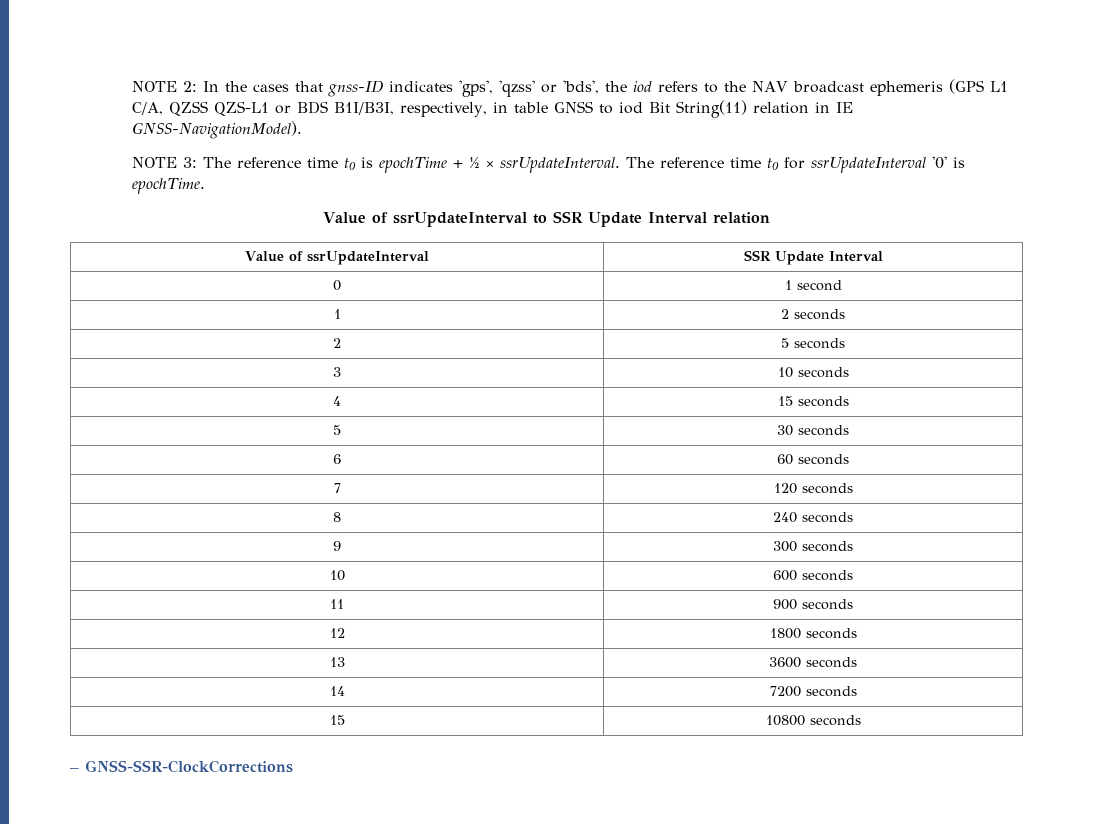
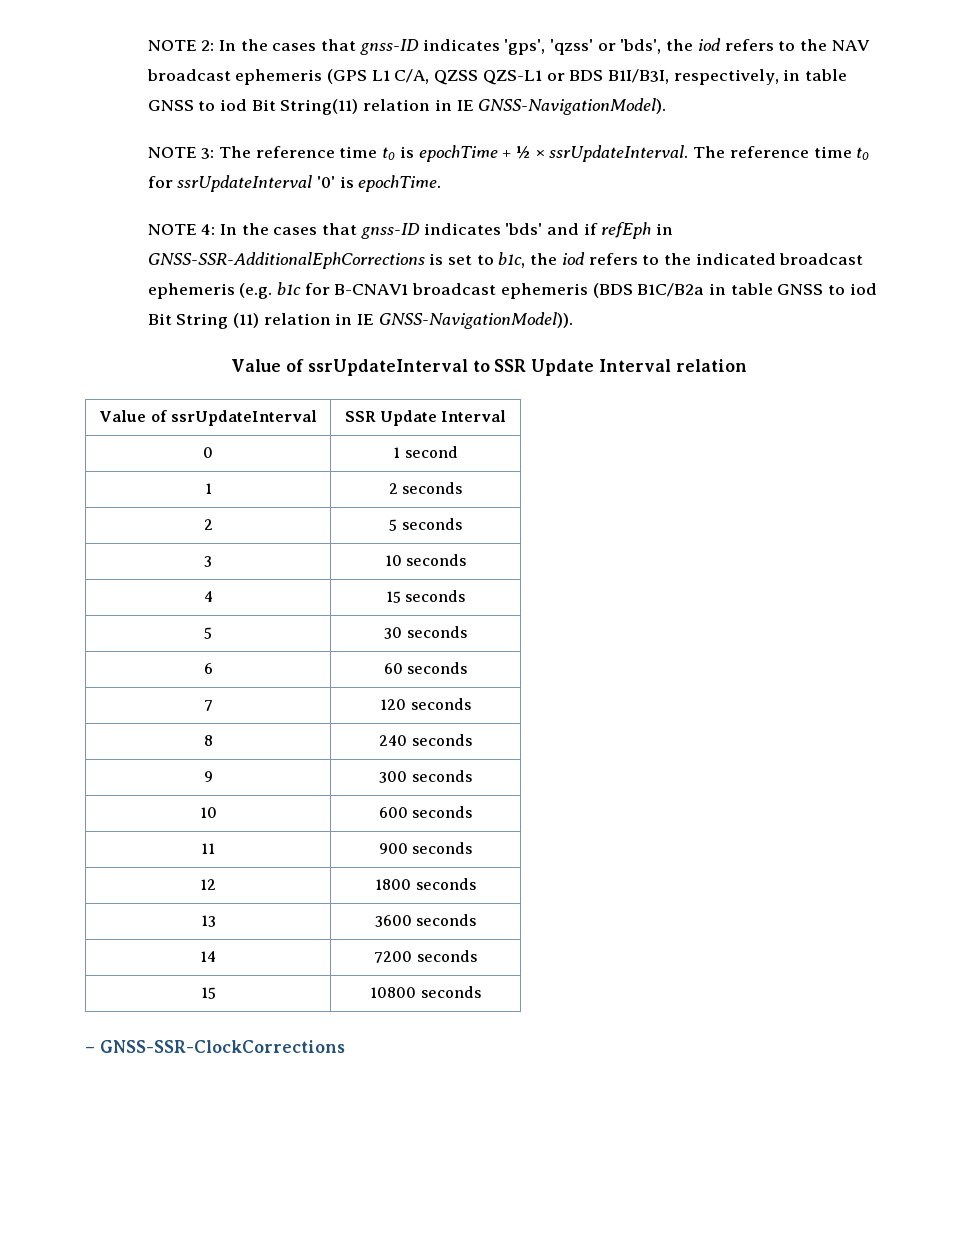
+ NOTE 4: In the cases that gnss-ID indicates 'bds' and if refEph in GNSS-SSR-AdditionalEphCorrections is set to b1c, the iod refers to the indicated broadcast ephemeris (e.g. b1c for B-CNAV1 broadcast ephemeris (BDS B1C/B2a in table GNSS to iod Bit String (11) relation in IE GNSS-NavigationModel)).

